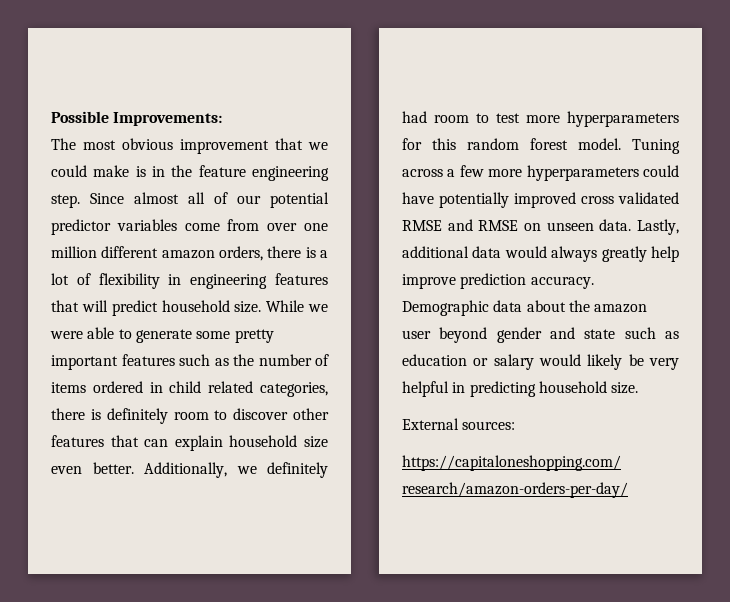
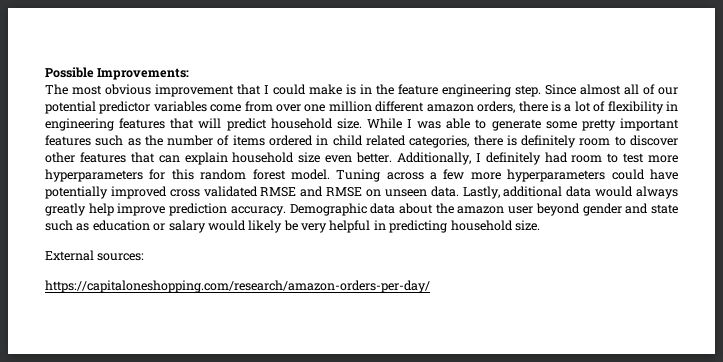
- The most obvious improvement that we could make is in the feature engineering step.
+ The most obvious improvement that I could make is in the feature engineering step.
- While we were able to generate some pretty important features such as the number of items ordered in child related categories, there is definitely room to discover other features that can explain household size even better.
+ While I was able to generate some pretty important features such as the number of items ordered in child related categories, there is definitely room to discover other features that can explain household size even better.
- Additionally, we definitely had room to test more hyperparameters for this random forest model.
+ Additionally, I definitely had room to test more hyperparameters for this random forest model.

